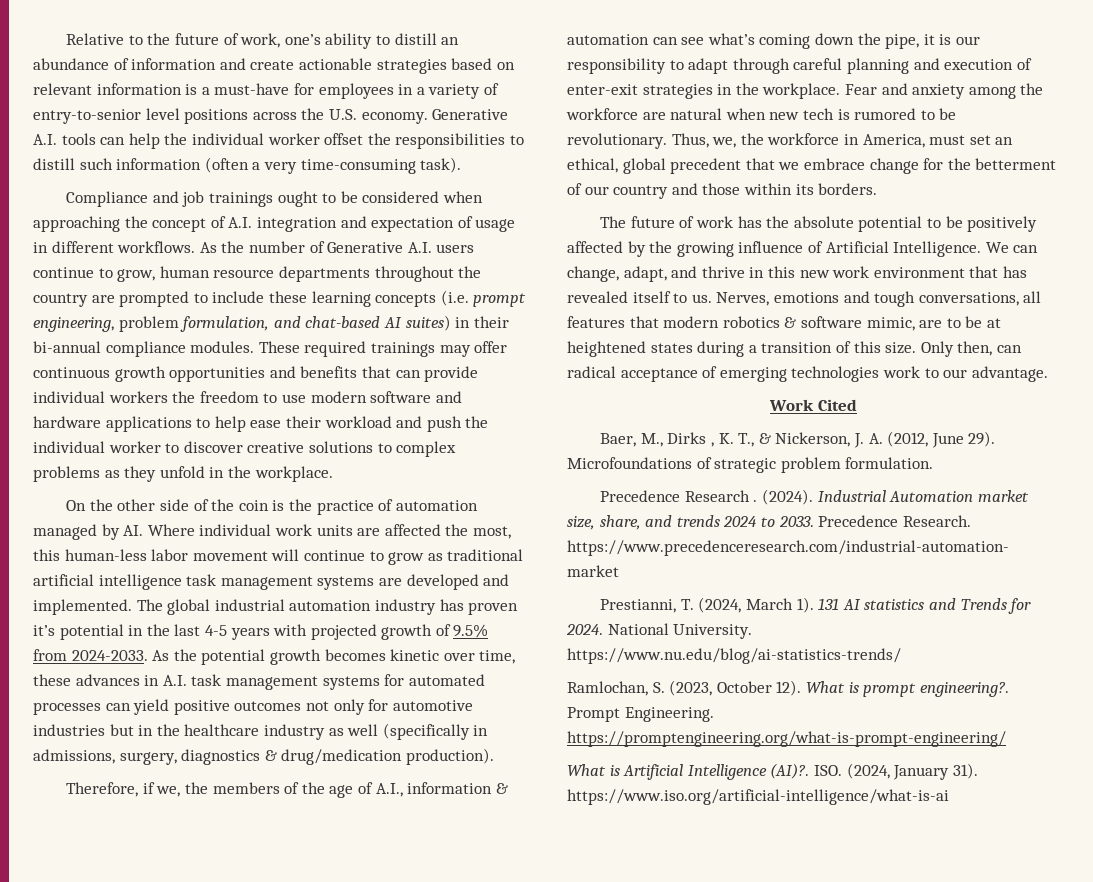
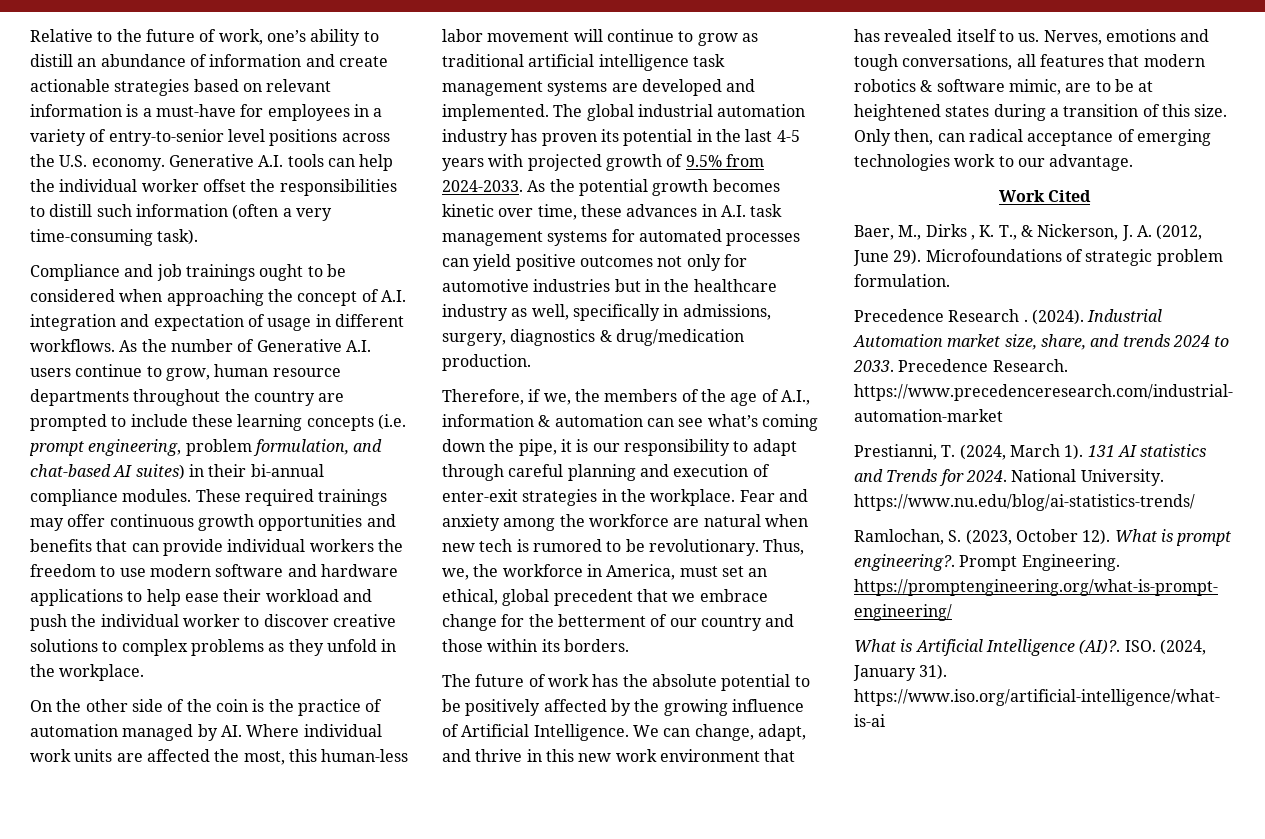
- The global industrial automation industry has proven it’s potential in the last 4-5 years with projected growth of 9.5% from 2024-2033.
+ The global industrial automation industry has proven its potential in the last 4-5 years with projected growth of 9.5% from 2024-2033.
- As the potential growth becomes kinetic over time, these advances in A.I. task management systems for automated processes can yield positive outcomes not only for automotive industries but in the healthcare industry as well (specifically in admissions, surgery, diagnostics & drug/medication production).
+ As the potential growth becomes kinetic over time, these advances in A.I. task management systems for automated processes can yield positive outcomes not only for automotive industries but in the healthcare industry as well, specifically in admissions, surgery, diagnostics & drug/medication production.

